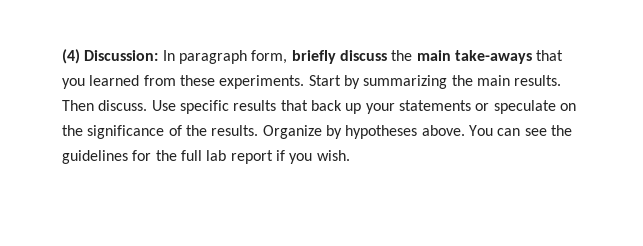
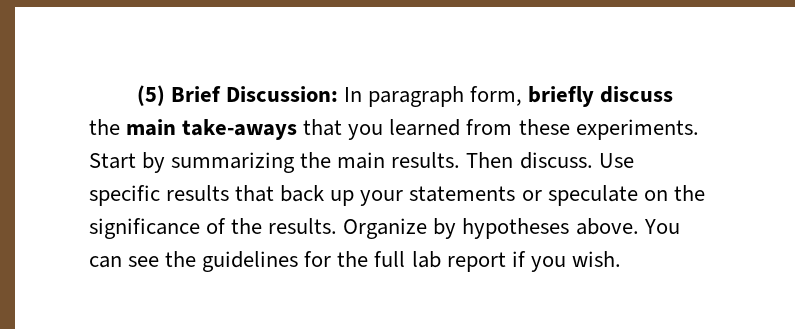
- (4) Discussion: In paragraph form, briefly discuss the main take-aways that you learned from these experiments.
+ (5) Brief Discussion: In paragraph form, briefly discuss the main take-aways that you learned from these experiments.

